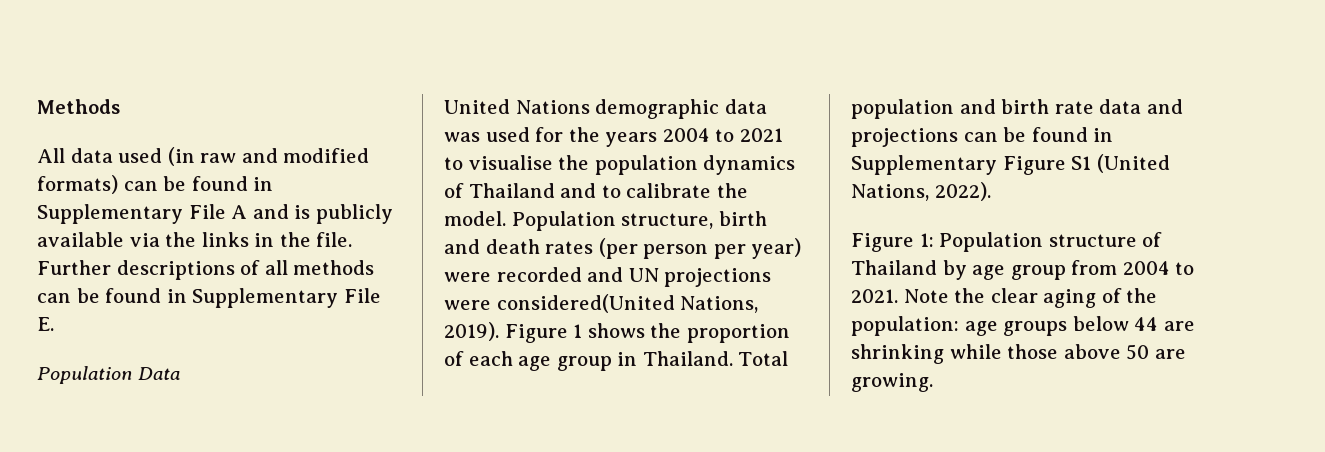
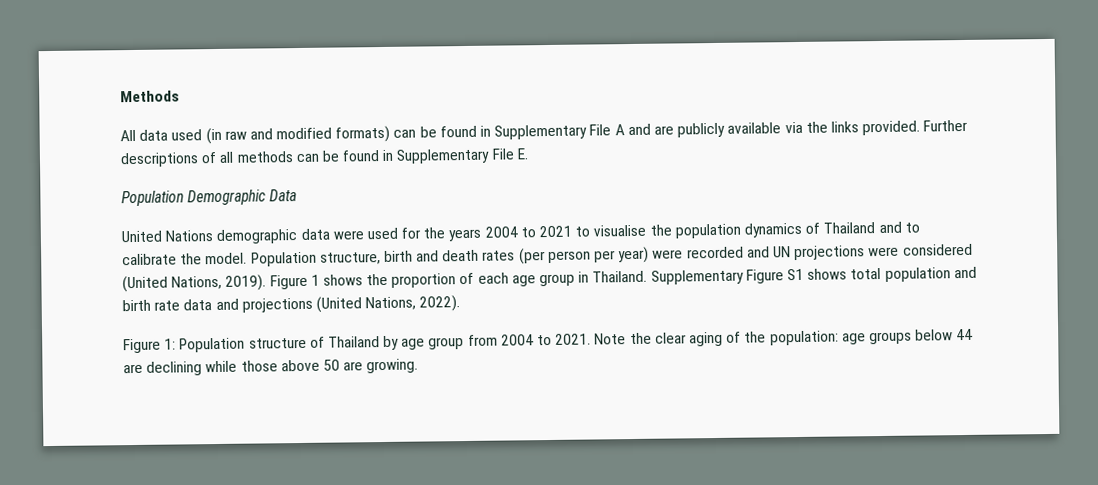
- All data used (in raw and modified formats) can be found in Supplementary File A and is publicly available via the links in the file.
+ All data used (in raw and modified formats) can be found in Supplementary File A and are publicly available via the links provided.
- Population Data
+ Population Demographic Data
- United Nations demographic data was used for the years 2004 to 2021 to visualise the population dynamics of Thailand and to calibrate the model.
+ United Nations demographic data were used for the years 2004 to 2021 to visualise the population dynamics of Thailand and to calibrate the model.
- Population structure, birth and death rates (per person per year) were recorded and UN projections were considered(United Nations, 2019).
+ Population structure, birth and death rates (per person per year) were recorded and UN projections were considered (United Nations, 2019).
- Total population and birth rate data and projections can be found in Supplementary Figure S1 (United Nations, 2022).
+ Supplementary Figure S1 shows total population and birth rate data and projections (United Nations, 2022).
- Note the clear aging of the population: age groups below 44 are shrinking while those above 50 are growing.
+ Note the clear aging of the population: age groups below 44 are declining while those above 50 are growing.

